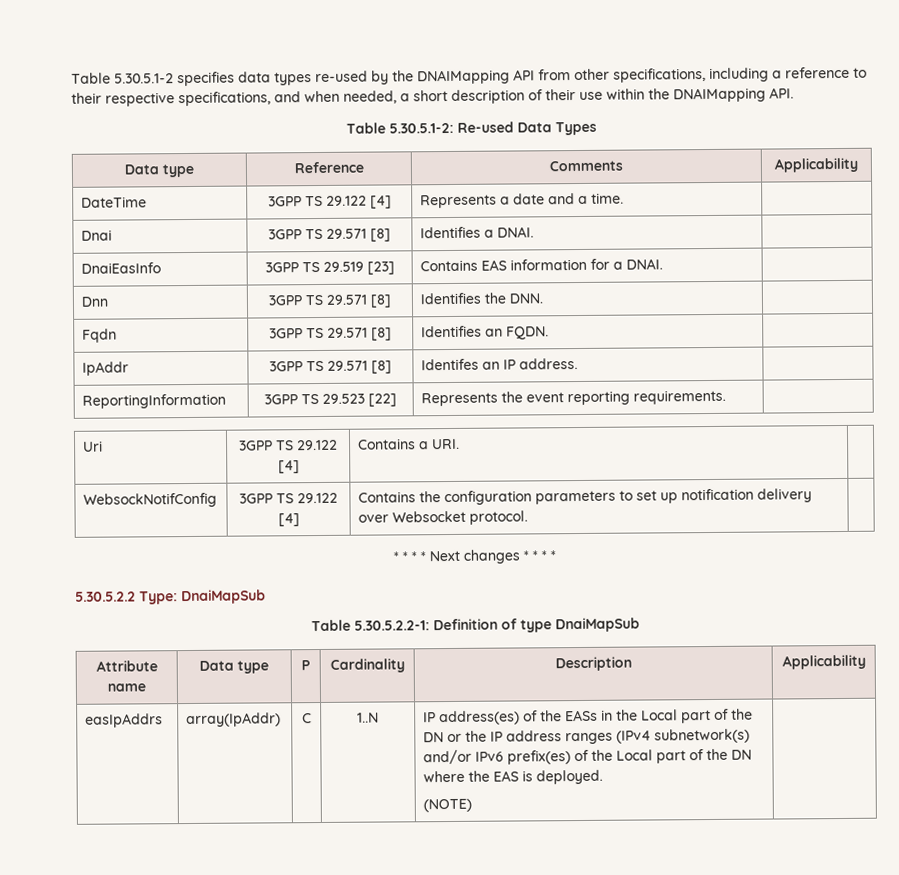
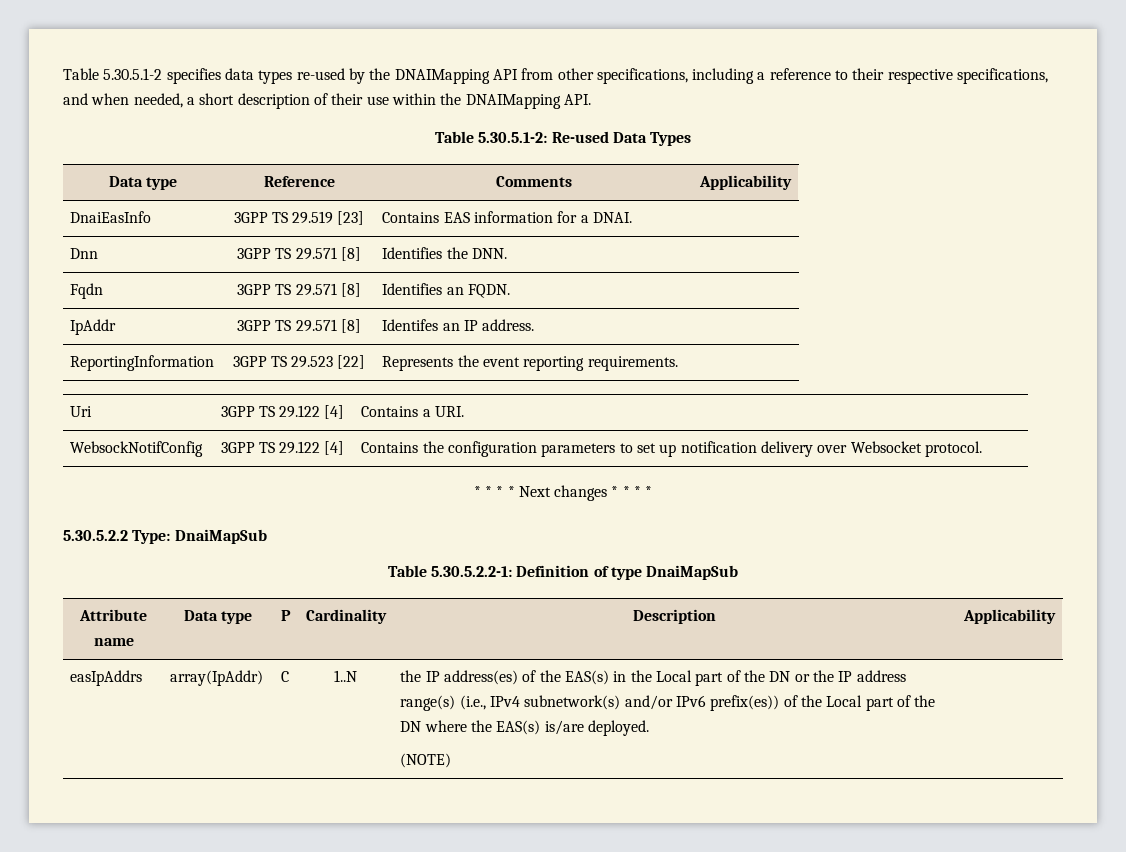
- DateTime | 3GPP TS 29.122 [4] | Represents a date and a time. |
- Dnai | 3GPP TS 29.571 [8] | Identifies a DNAI. |
- IP address(es) of the EASs in the Local part of the DN or the IP address ranges (IPv4 subnetwork(s) and/or IPv6 prefix(es) of the Local part of the DN where the EAS is deployed.
+ the IP address(es) of the EAS(s) in the Local part of the DN or the IP address range(s) (i.e., IPv4 subnetwork(s) and/or IPv6 prefix(es)) of the Local part of the DN where the EAS(s) is/are deployed.

